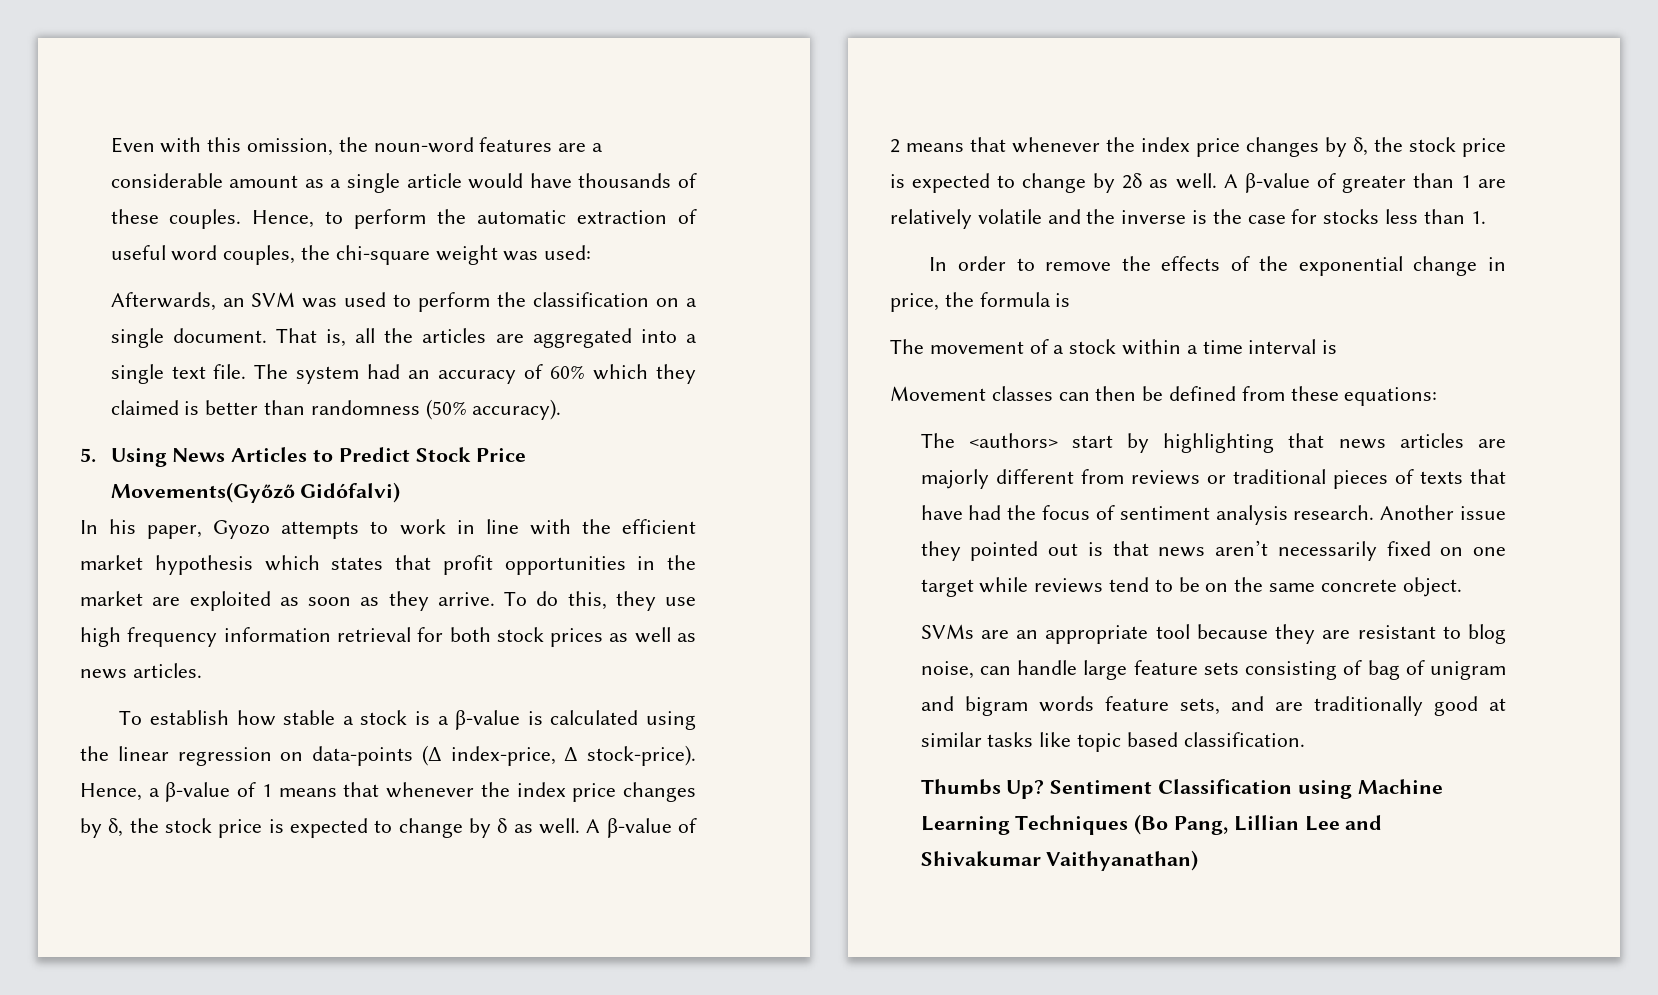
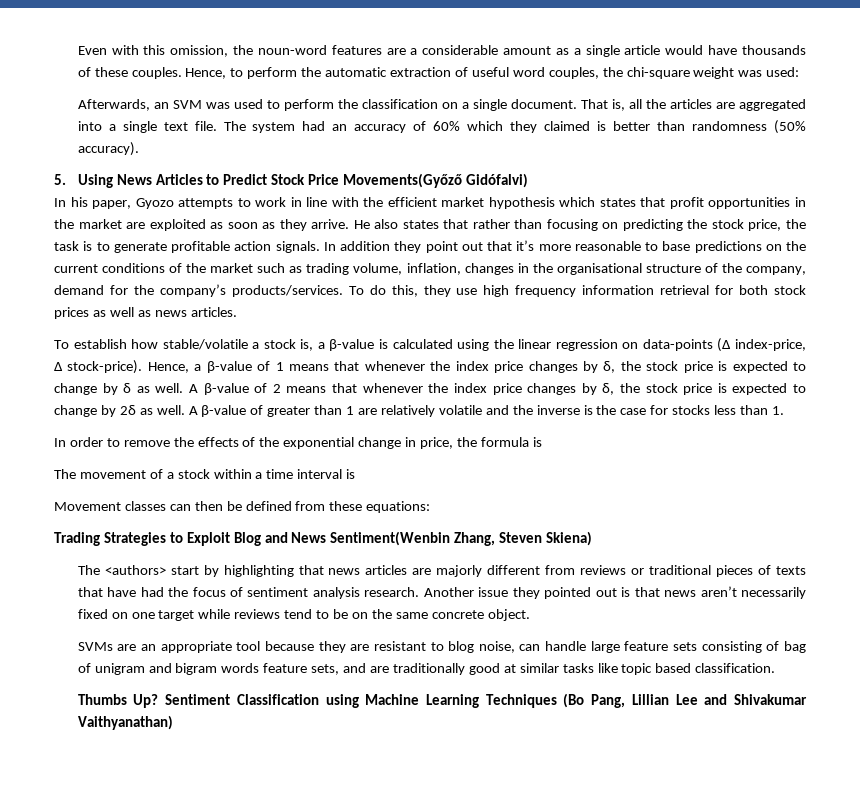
+ He also states that rather than focusing on predicting the stock price, the task is to generate profitable action signals. In addition they point out that it’s more reasonable to base predictions on the current conditions of the market such as trading volume, inflation, changes in the organisational structure of the company, demand for the company’s products/services.
- To establish how stable a stock is a β-value is calculated using the linear regression on data-points (Δ index-price, Δ stock-price).
+ To establish how stable/volatile a stock is, a β-value is calculated using the linear regression on data-points (Δ index-price, Δ stock-price).
+ Trading Strategies to Exploit Blog and News Sentiment(Wenbin Zhang, Steven Skiena)

